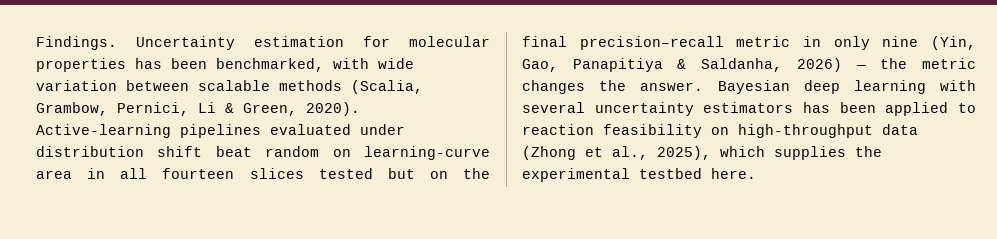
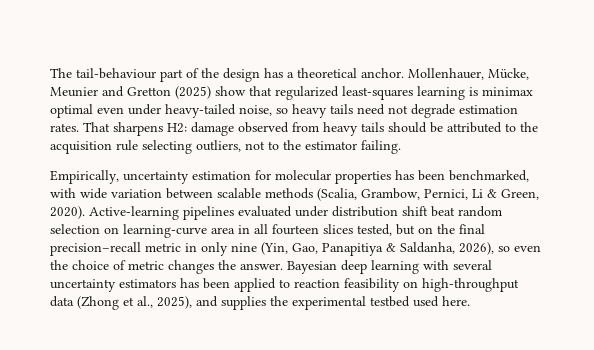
- Findings. Uncertainty estimation for molecular properties has been benchmarked, with wide variation between scalable methods (Scalia, Grambow, Pernici, Li & Green, 2020).
+ The tail-behaviour part of the design has a theoretical anchor. Mollenhauer, Mücke, Meunier and Gretton (2025) show that regularized least-squares learning is minimax optimal even under heavy-tailed noise, so heavy tails need not degrade estimation rates. That sharpens H2: damage observed from heavy tails should be attributed to the acquisition rule selecting outliers, not to the estimator failing.
+ Empirically, uncertainty estimation for molecular properties has been benchmarked, with wide variation between scalable methods (Scalia, Grambow, Pernici, Li & Green, 2020).
- Active-learning pipelines evaluated under distribution shift beat random on learning-curve area in all fourteen slices tested but on the final precision–recall metric in only nine (Yin, Gao, Panapitiya & Saldanha, 2026) — the metric changes the answer.
+ Active-learning pipelines evaluated under distribution shift beat random selection on learning-curve area in all fourteen slices tested, but on the final precision–recall metric in only nine (Yin, Gao, Panapitiya & Saldanha, 2026), so even the choice of metric changes the answer.
- Bayesian deep learning with several uncertainty estimators has been applied to reaction feasibility on high-throughput data (Zhong et al., 2025), which supplies the experimental testbed here.
+ Bayesian deep learning with several uncertainty estimators has been applied to reaction feasibility on high-throughput data (Zhong et al., 2025), and supplies the experimental testbed used here.

